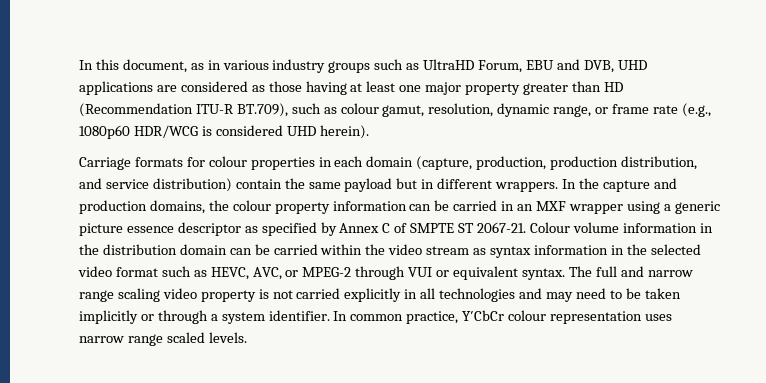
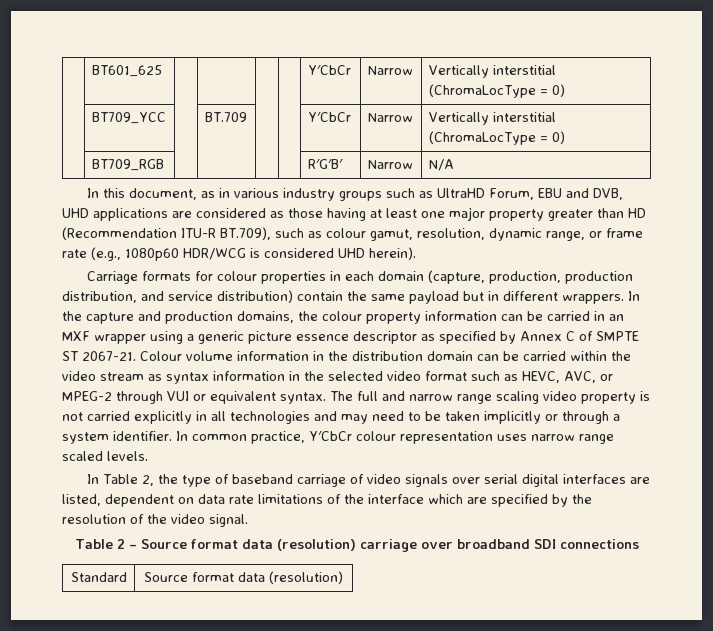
+ | BT601_625 | | | | | Y′CbCr | Narrow | Vertically interstitial (ChromaLocType = 0)
+ | BT709_YCC | | BT.709 | | | Y′CbCr | Narrow | Vertically interstitial (ChromaLocType = 0)
+ | BT709_RGB | | | | | R′G′B′ | Narrow | N/A
+ In Table 2, the type of baseband carriage of video signals over serial digital interfaces are listed, dependent on data rate limitations of the interface which are specified by the resolution of the video signal.
+ Table 2 – Source format data (resolution) carriage over broadband SDI connections
+ Standard | Source format data (resolution)

